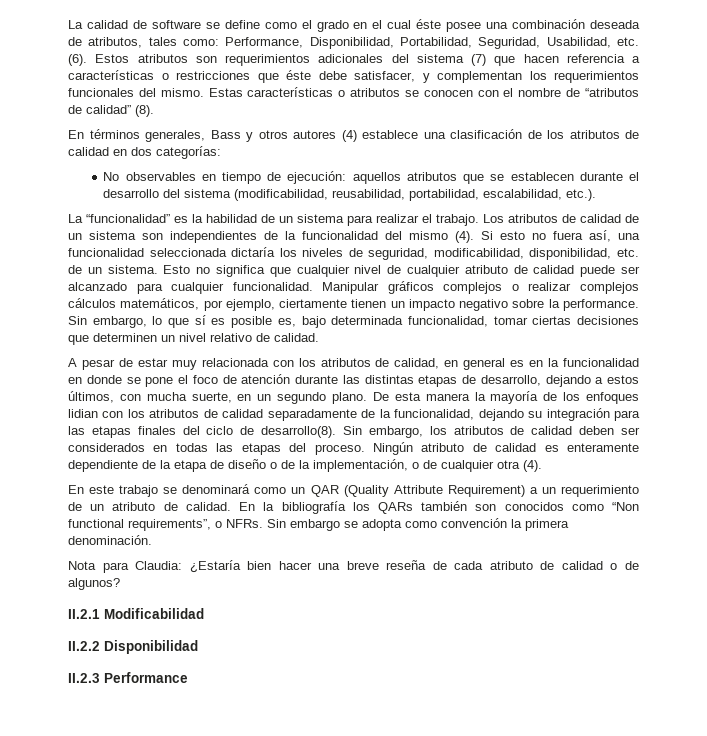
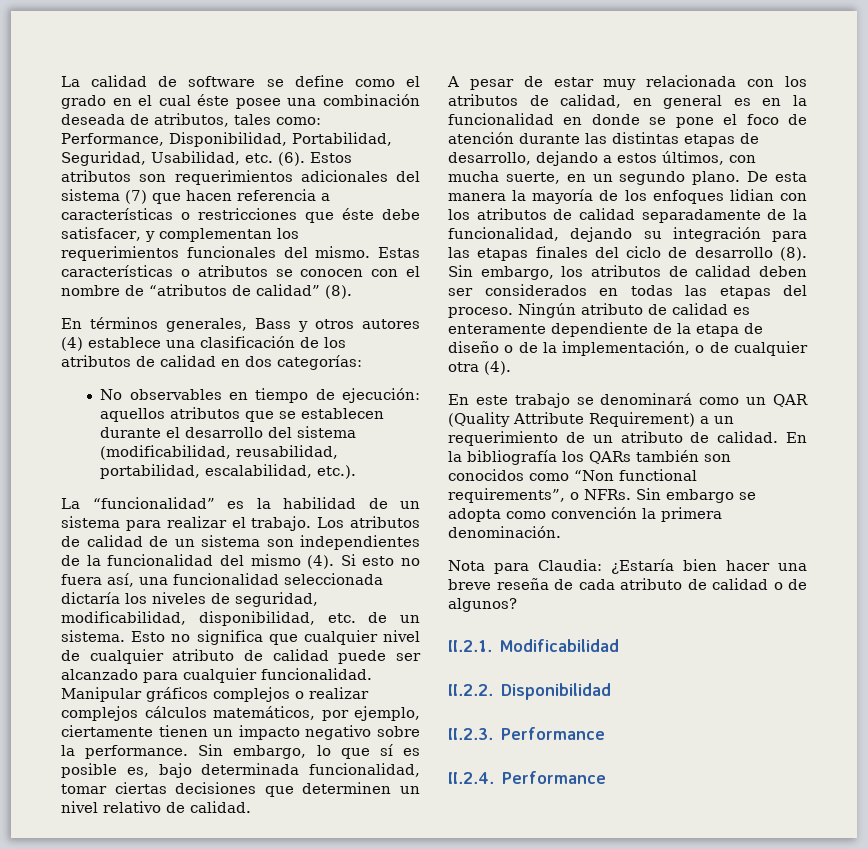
- De esta manera la mayoría de los enfoques lidian con los atributos de calidad separadamente de la funcionalidad, dejando su integración para las etapas finales del ciclo de desarrollo(8).
+ De esta manera la mayoría de los enfoques lidian con los atributos de calidad separadamente de la funcionalidad, dejando su integración para las etapas finales del ciclo de desarrollo (8).
- II.2.1 Modificabilidad
+ II.2.1. Modificabilidad
- II.2.2 Disponibilidad
+ II.2.2. Disponibilidad
- II.2.3 Performance
+ II.2.3. Performance
+ II.2.4. Performance

